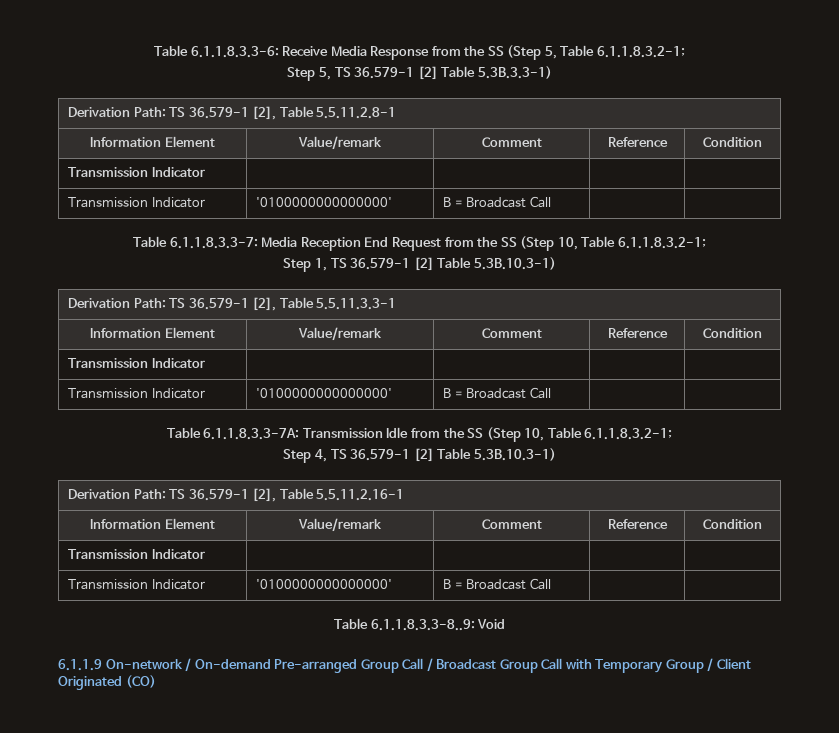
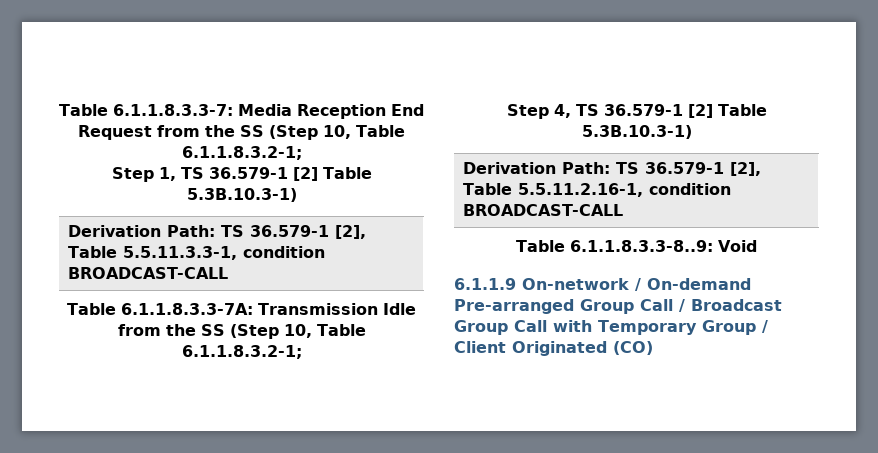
- Table 6.1.1.8.3.3-6: Receive Media Response from the SS (Step 5, Table 6.1.1.8.3.2-1;
- Step 5, TS 36.579-1 [2] Table 5.3B.3.3-1)
- Derivation Path: TS 36.579-1 [2], Table 5.5.11.2.8-1
- Information Element | Value/remark | Comment | Reference | Condition
- Transmission Indicator | | | |
- Transmission Indicator | '0100000000000000' | B = Broadcast Call | |
- Derivation Path: TS 36.579-1 [2], Table 5.5.11.3.3-1
- Information Element | Value/remark | Comment | Reference | Condition
- Transmission Indicator | | | |
- Transmission Indicator | '0100000000000000' | B = Broadcast Call | |
+ Derivation Path: TS 36.579-1 [2], Table 5.5.11.3.3-1, condition BROADCAST-CALL
- Derivation Path: TS 36.579-1 [2], Table 5.5.11.2.16-1
- Information Element | Value/remark | Comment | Reference | Condition
- Transmission Indicator | | | |
- Transmission Indicator | '0100000000000000' | B = Broadcast Call | |
+ Derivation Path: TS 36.579-1 [2], Table 5.5.11.2.16-1, condition BROADCAST-CALL

